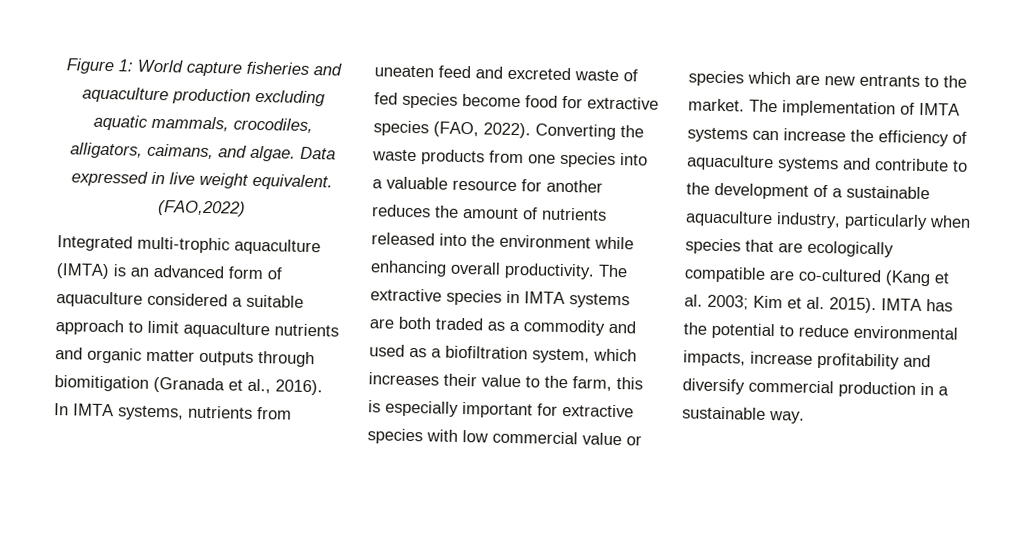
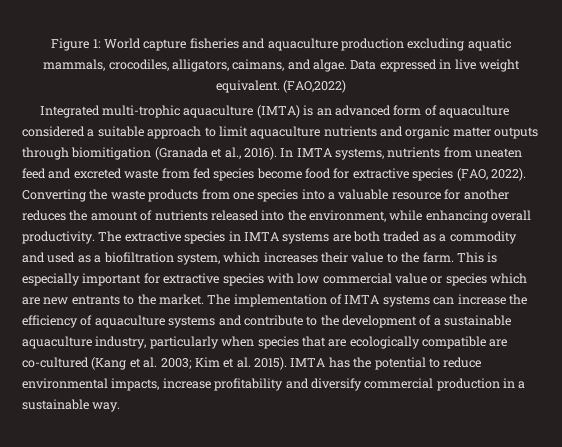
- In IMTA systems, nutrients from uneaten feed and excreted waste of fed species become food for extractive species (FAO, 2022).
+ In IMTA systems, nutrients from uneaten feed and excreted waste from fed species become food for extractive species (FAO, 2022).
- Converting the waste products from one species into a valuable resource for another reduces the amount of nutrients released into the environment while enhancing overall productivity.
+ Converting the waste products from one species into a valuable resource for another reduces the amount of nutrients released into the environment, while enhancing overall productivity.
- The extractive species in IMTA systems are both traded as a commodity and used as a biofiltration system, which increases their value to the farm, this is especially important for extractive species with low commercial value or species which are new entrants to the market.
+ The extractive species in IMTA systems are both traded as a commodity and used as a biofiltration system, which increases their value to the farm. This is especially important for extractive species with low commercial value or species which are new entrants to the market.

